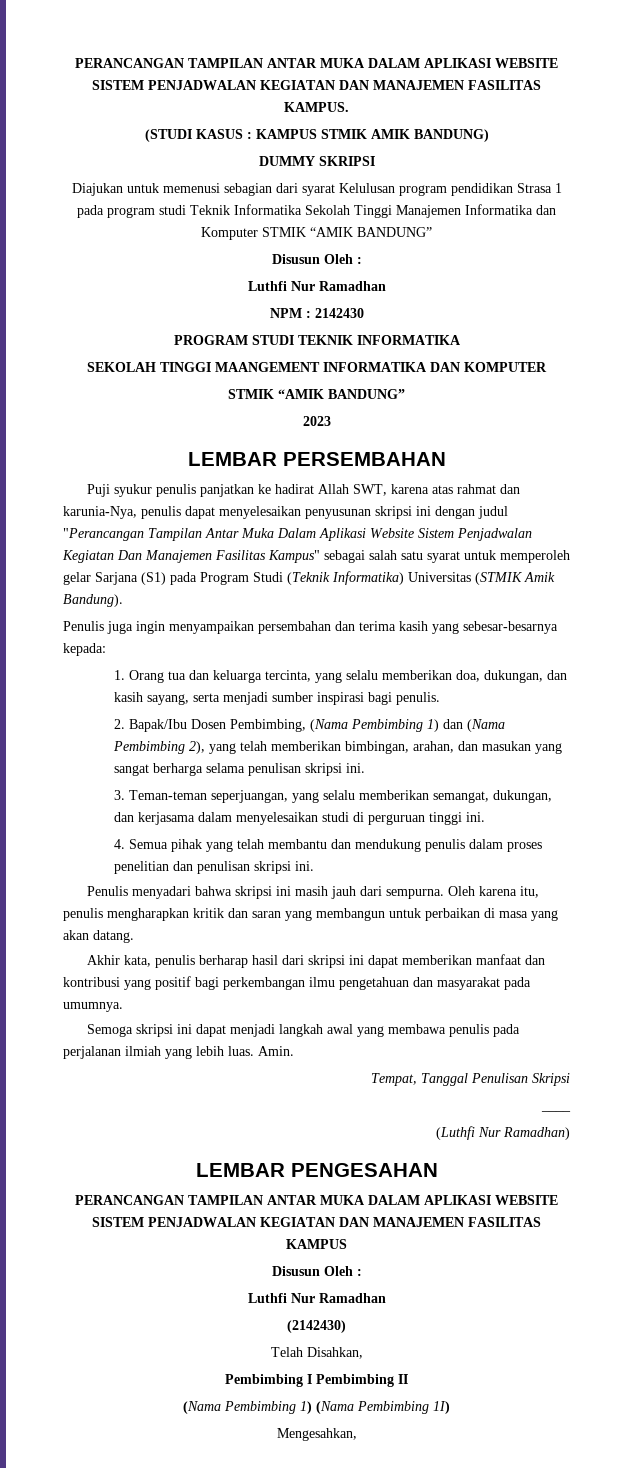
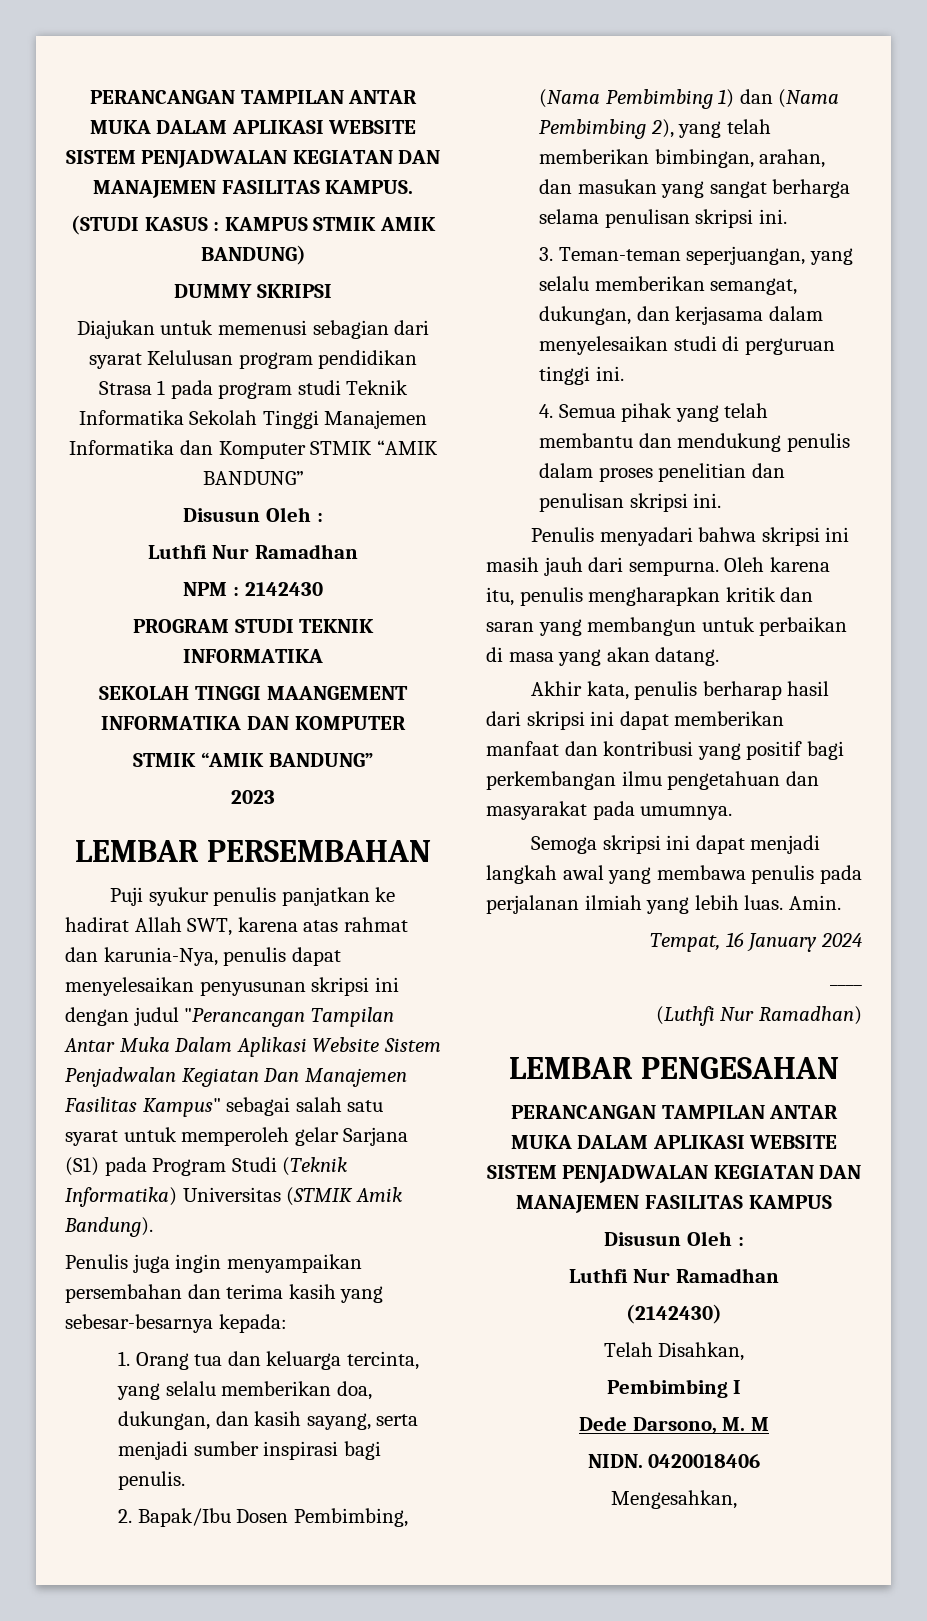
- Tempat, Tanggal Penulisan Skripsi
+ Tempat, 16 January 2024
- Pembimbing I Pembimbing II
- (Nama Pembimbing 1) (Nama Pembimbing 1I)
+ Pembimbing I
+ Dede Darsono, M. M
+ NIDN. 0420018406

